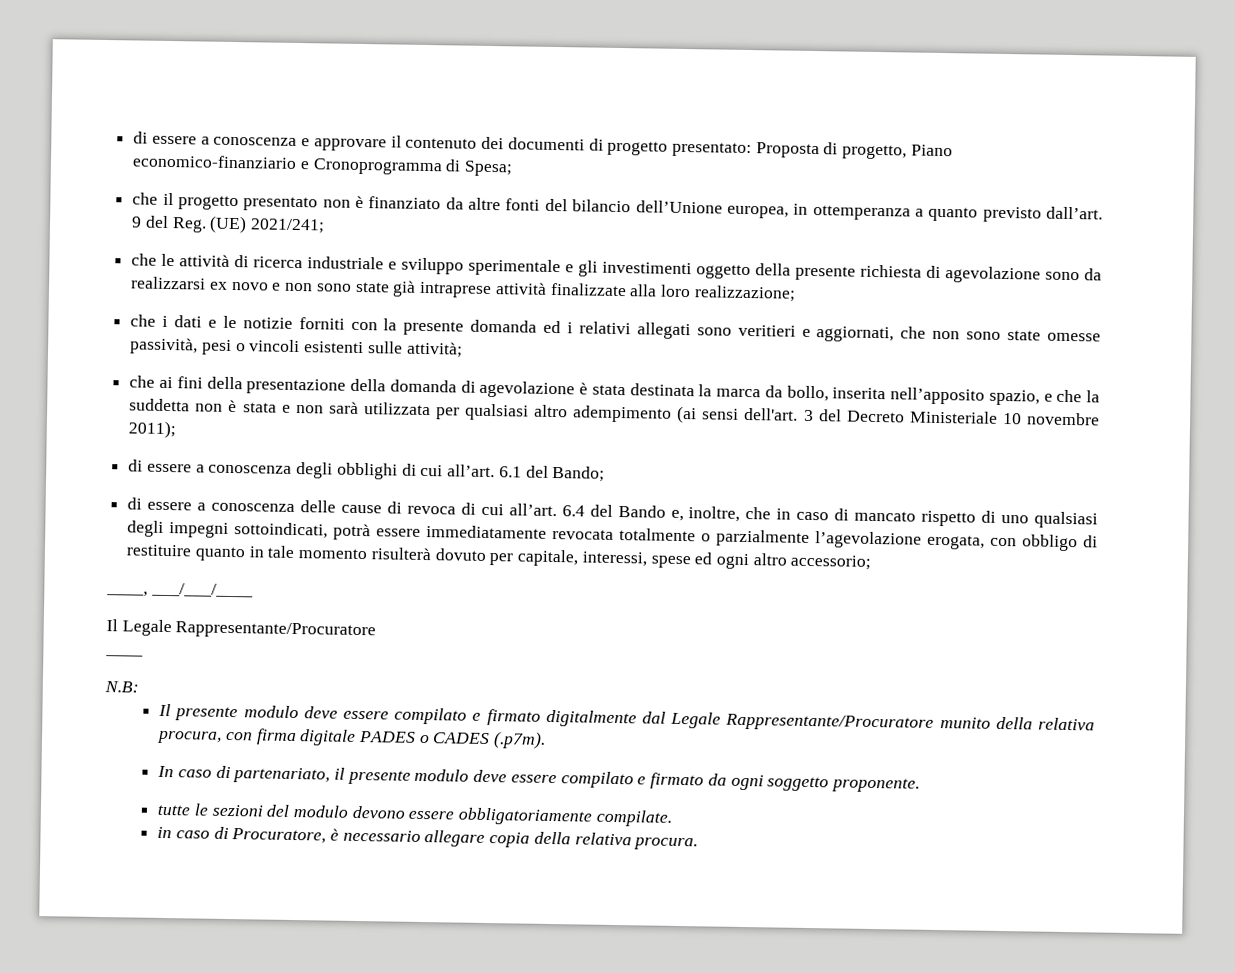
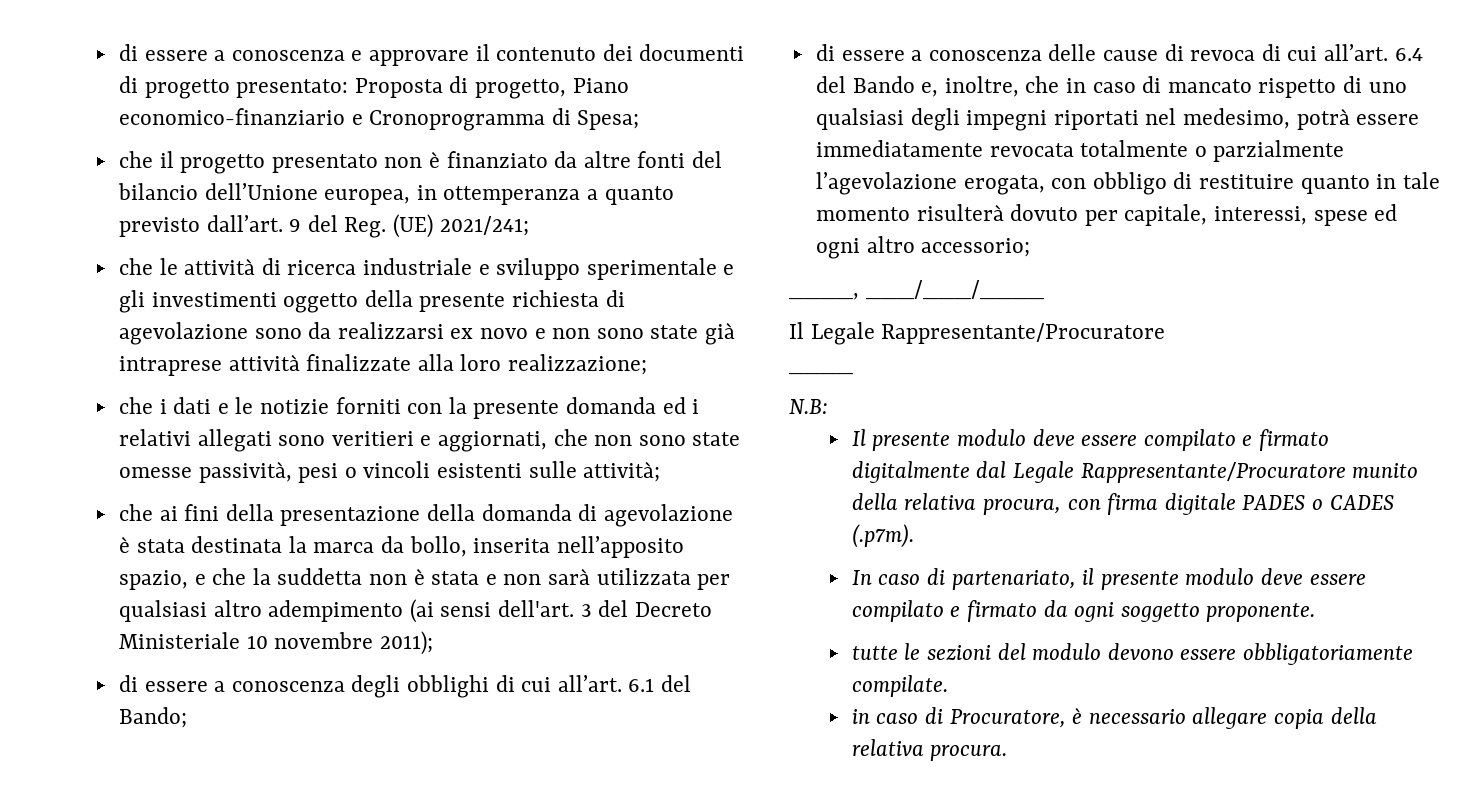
- 6.4 del Bando e, inoltre, che in caso di mancato rispetto di uno qualsiasi degli impegni sottoindicati, potrà essere immediatamente revocata totalmente o parzialmente l’agevolazione erogata, con obbligo di restituire quanto in tale momento risulterà dovuto per capitale, interessi, spese ed ogni altro accessorio;
+ 6.4 del Bando e, inoltre, che in caso di mancato rispetto di uno qualsiasi degli impegni riportati nel medesimo, potrà essere immediatamente revocata totalmente o parzialmente l’agevolazione erogata, con obbligo di restituire quanto in tale momento risulterà dovuto per capitale, interessi, spese ed ogni altro accessorio;

